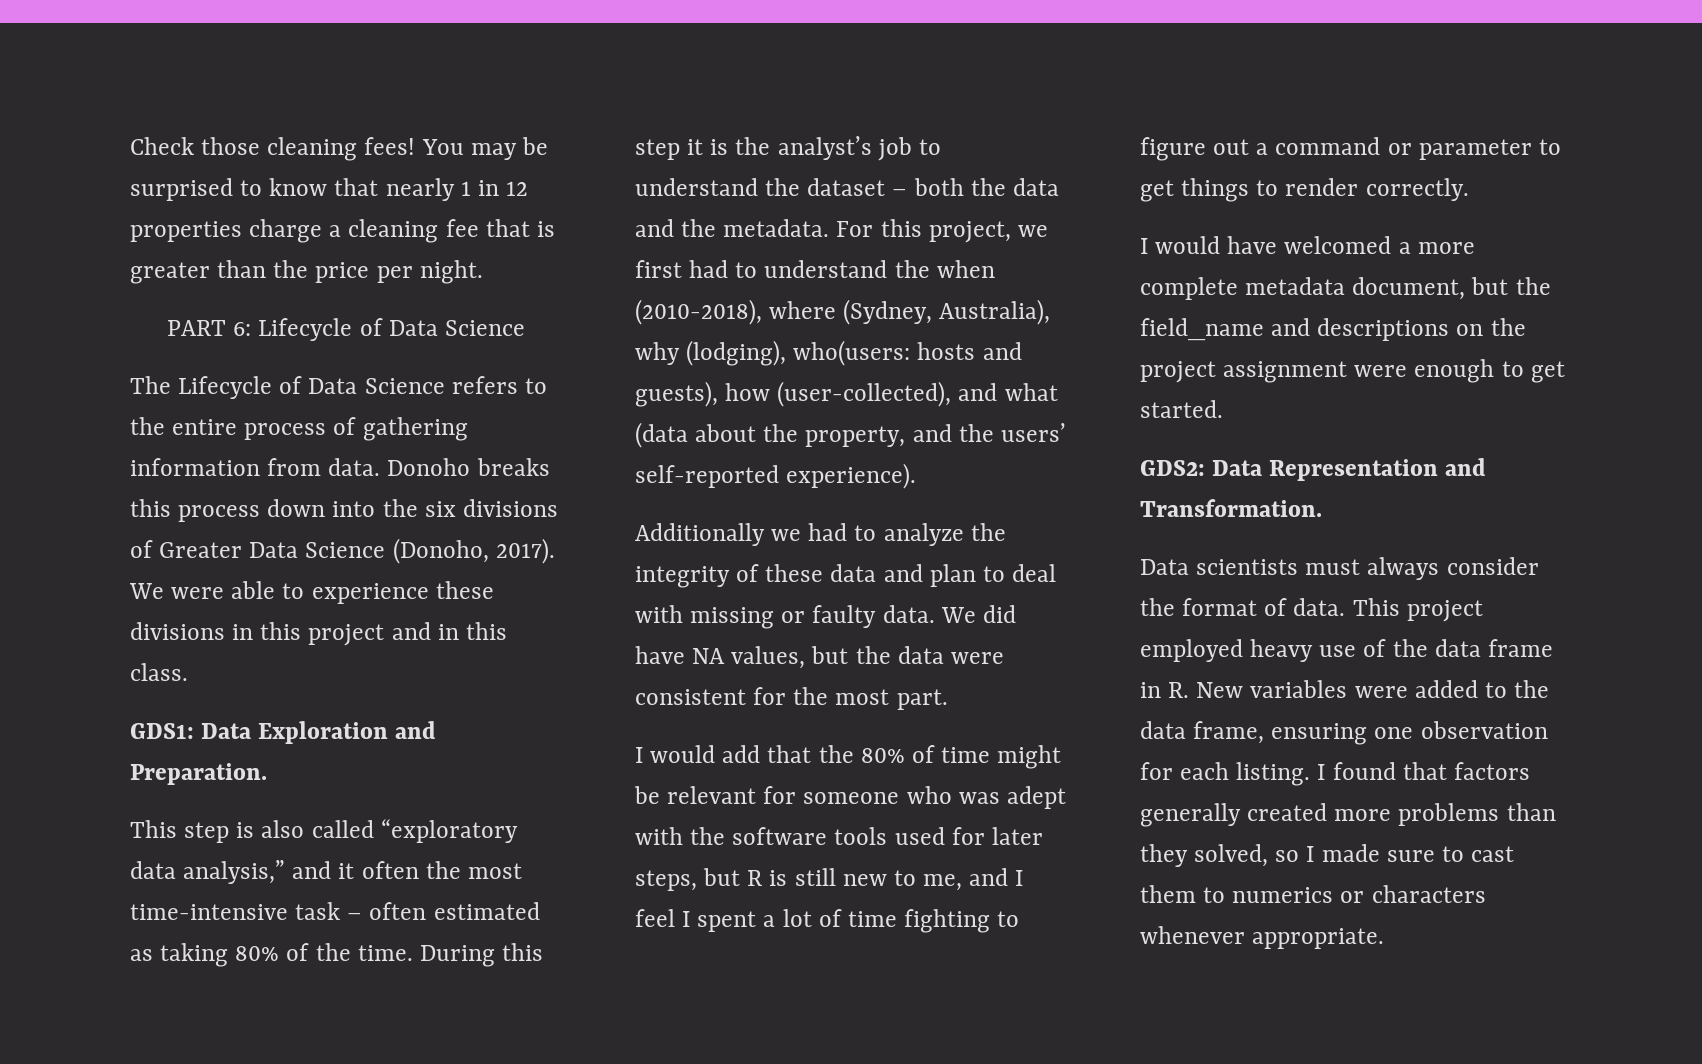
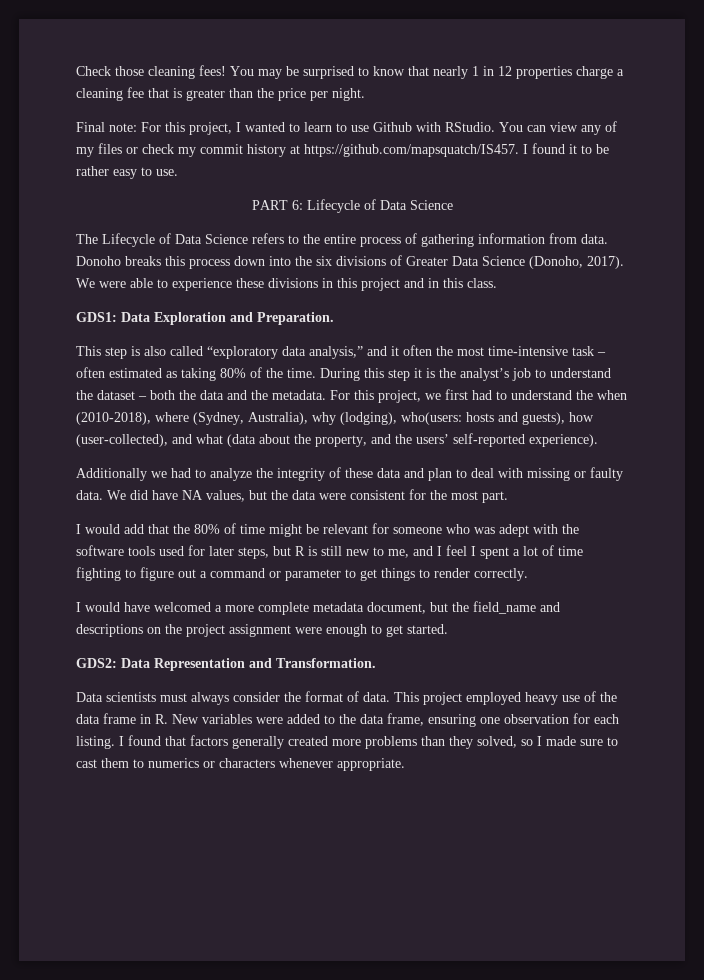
+ Final note: For this project, I wanted to learn to use Github with RStudio. You can view any of my files or check my commit history at https://github.com/mapsquatch/IS457. I found it to be rather easy to use.

